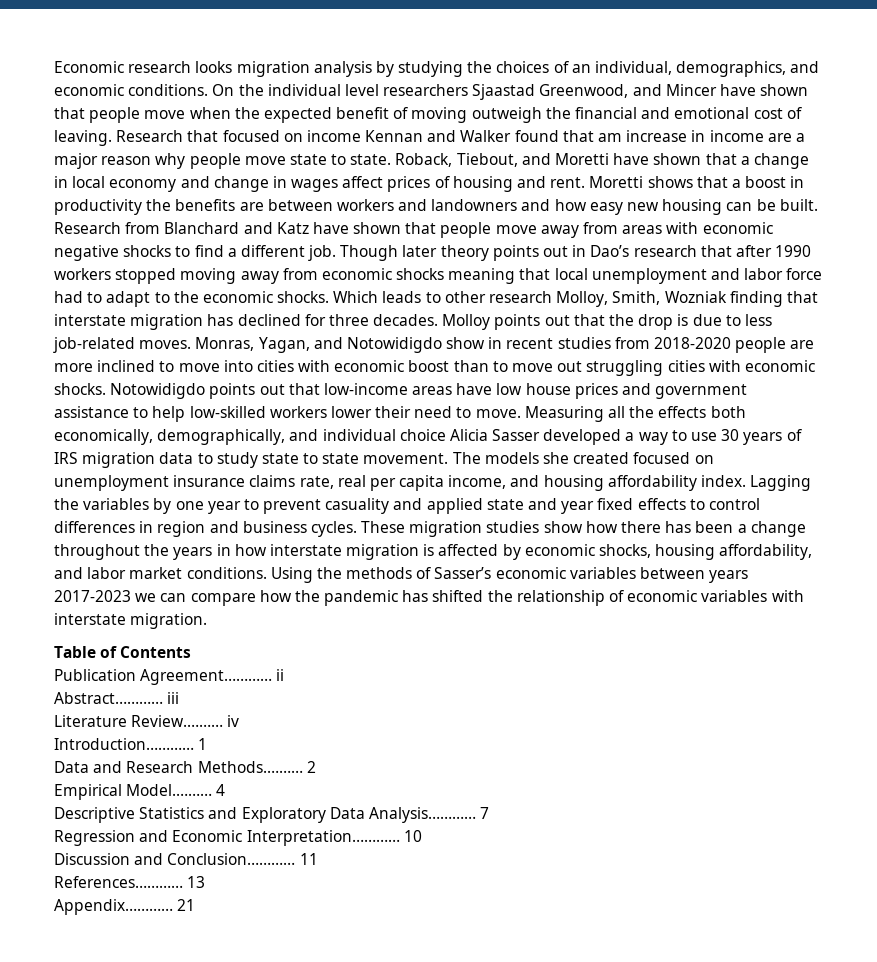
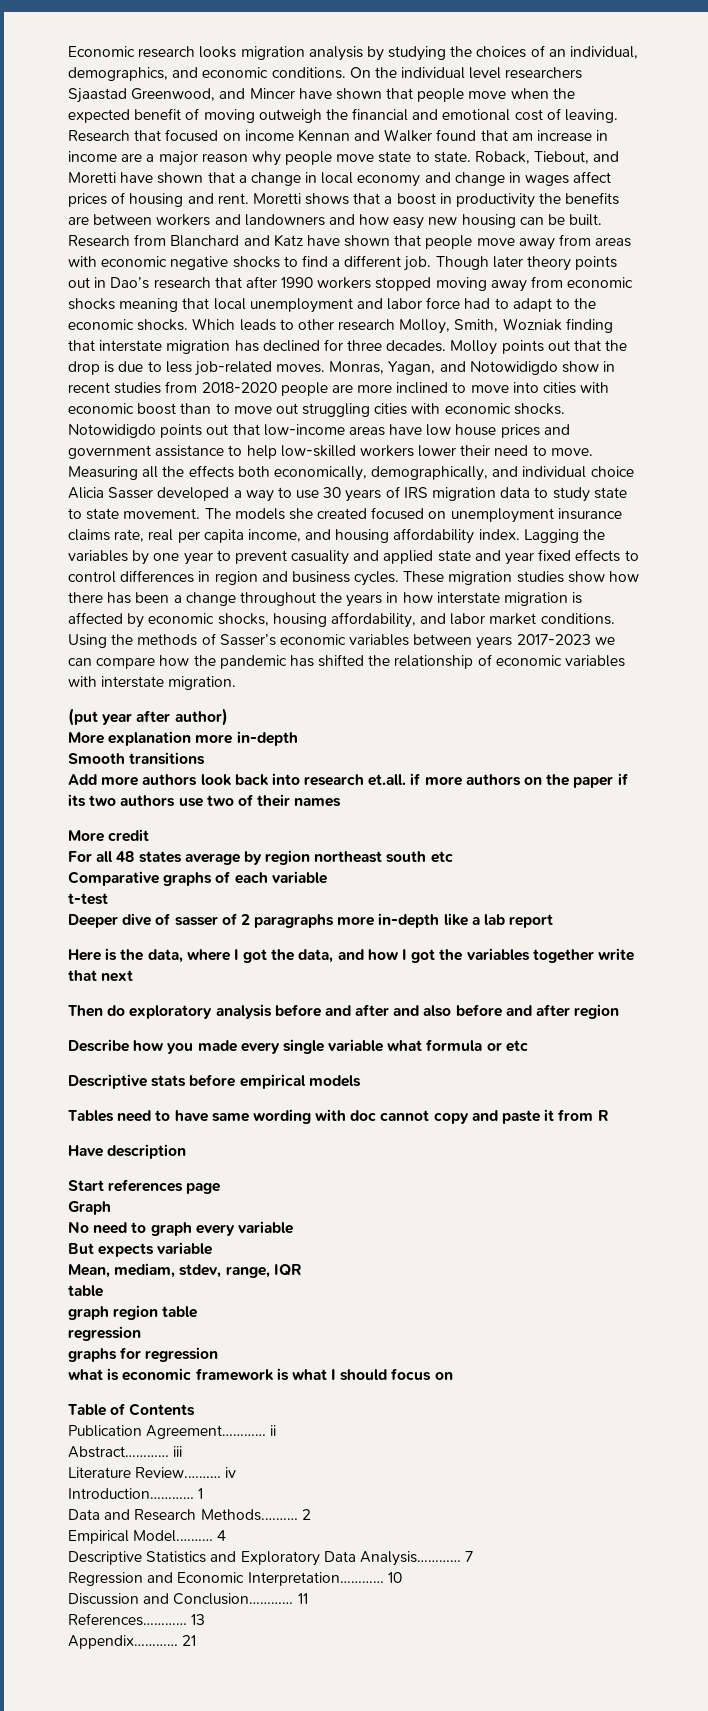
+ (put year after author)
+ More explanation more in-depth
+ Smooth transitions
+ Add more authors look back into research et.all. if more authors on the paper if its two authors use two of their names
+ More credit
+ For all 48 states average by region northeast south etc
+ Comparative graphs of each variable
+ t-test
+ Deeper dive of sasser of 2 paragraphs more in-depth like a lab report
+ Here is the data, where I got the data, and how I got the variables together write that next
+ Then do exploratory analysis before and after and also before and after region
+ Describe how you made every single variable what formula or etc
+ Descriptive stats before empirical models
+ Tables need to have same wording with doc cannot copy and paste it from R
+ Have description
+ Start references page
+ Graph
+ No need to graph every variable
+ But expects variable
+ Mean, mediam, stdev, range, IQR
+ table
+ graph region table
+ regression
+ graphs for regression
+ what is economic framework is what I should focus on

